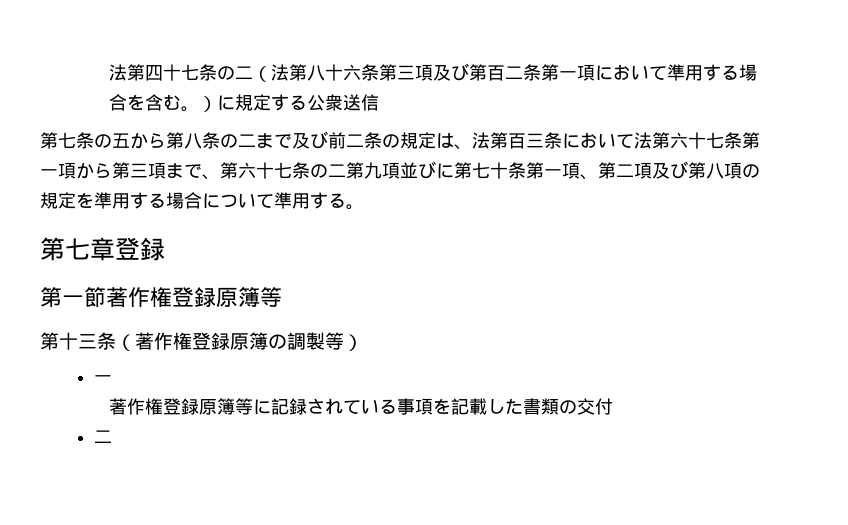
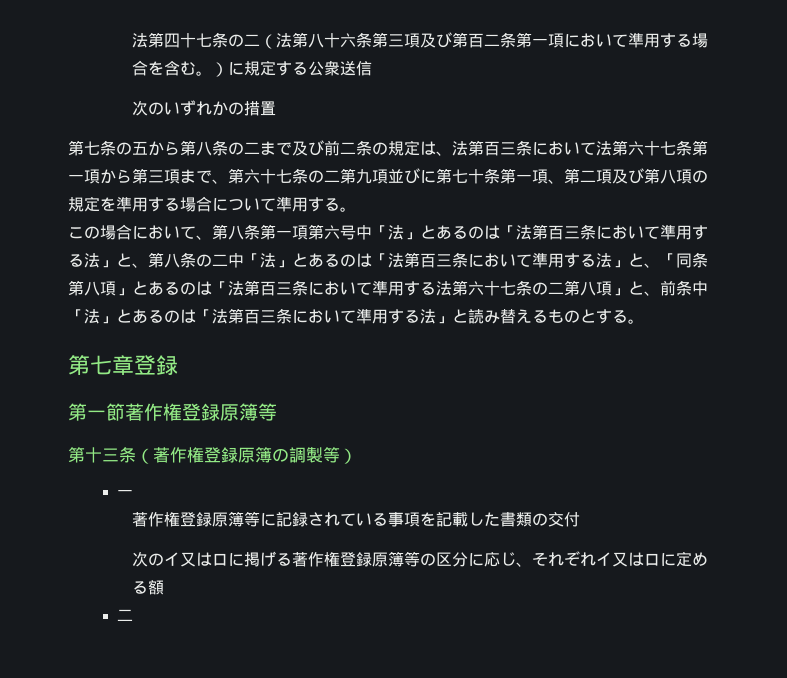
+ 次のいずれかの措置
+ この場合において、第八条第一項第六号中「法」とあるのは「法第百三条において準用する法」と、第八条の二中「法」とあるのは「法第百三条において準用する法」と、「同条第八項」とあるのは「法第百三条において準用する法第六十七条の二第八項」と、前条中「法」とあるのは「法第百三条において準用する法」と読み替えるものとする。
+ 次のイ又はロに掲げる著作権登録原簿等の区分に応じ、それぞれイ又はロに定める額

